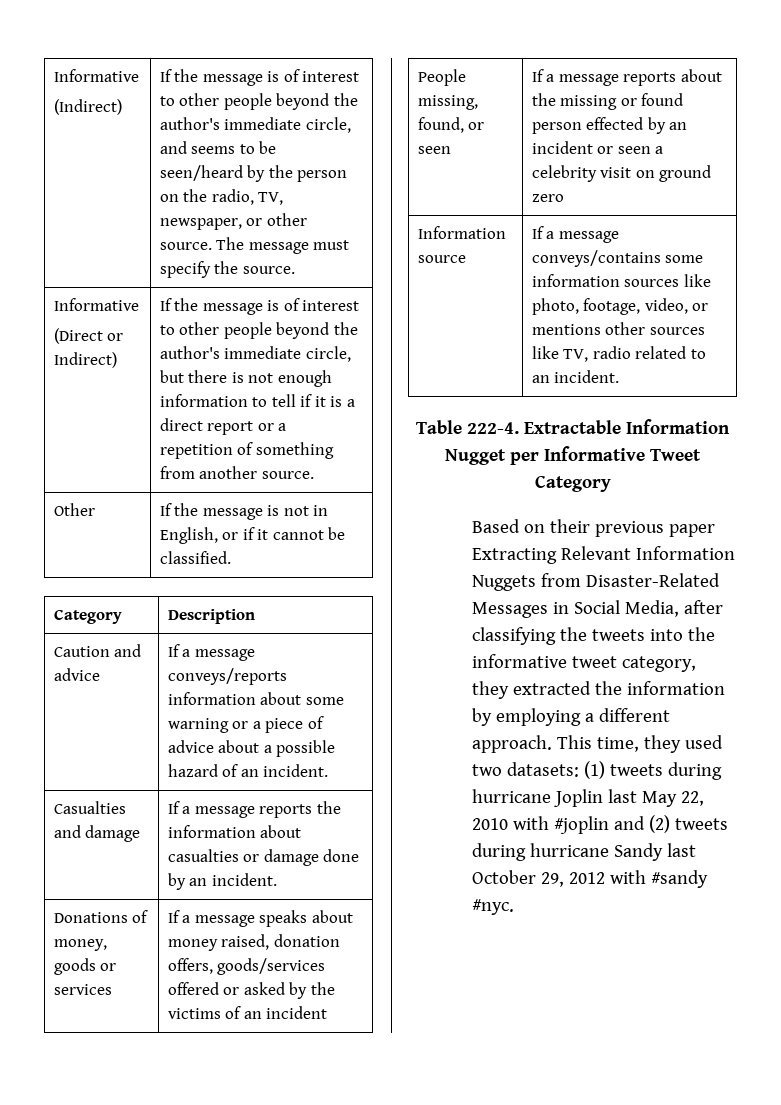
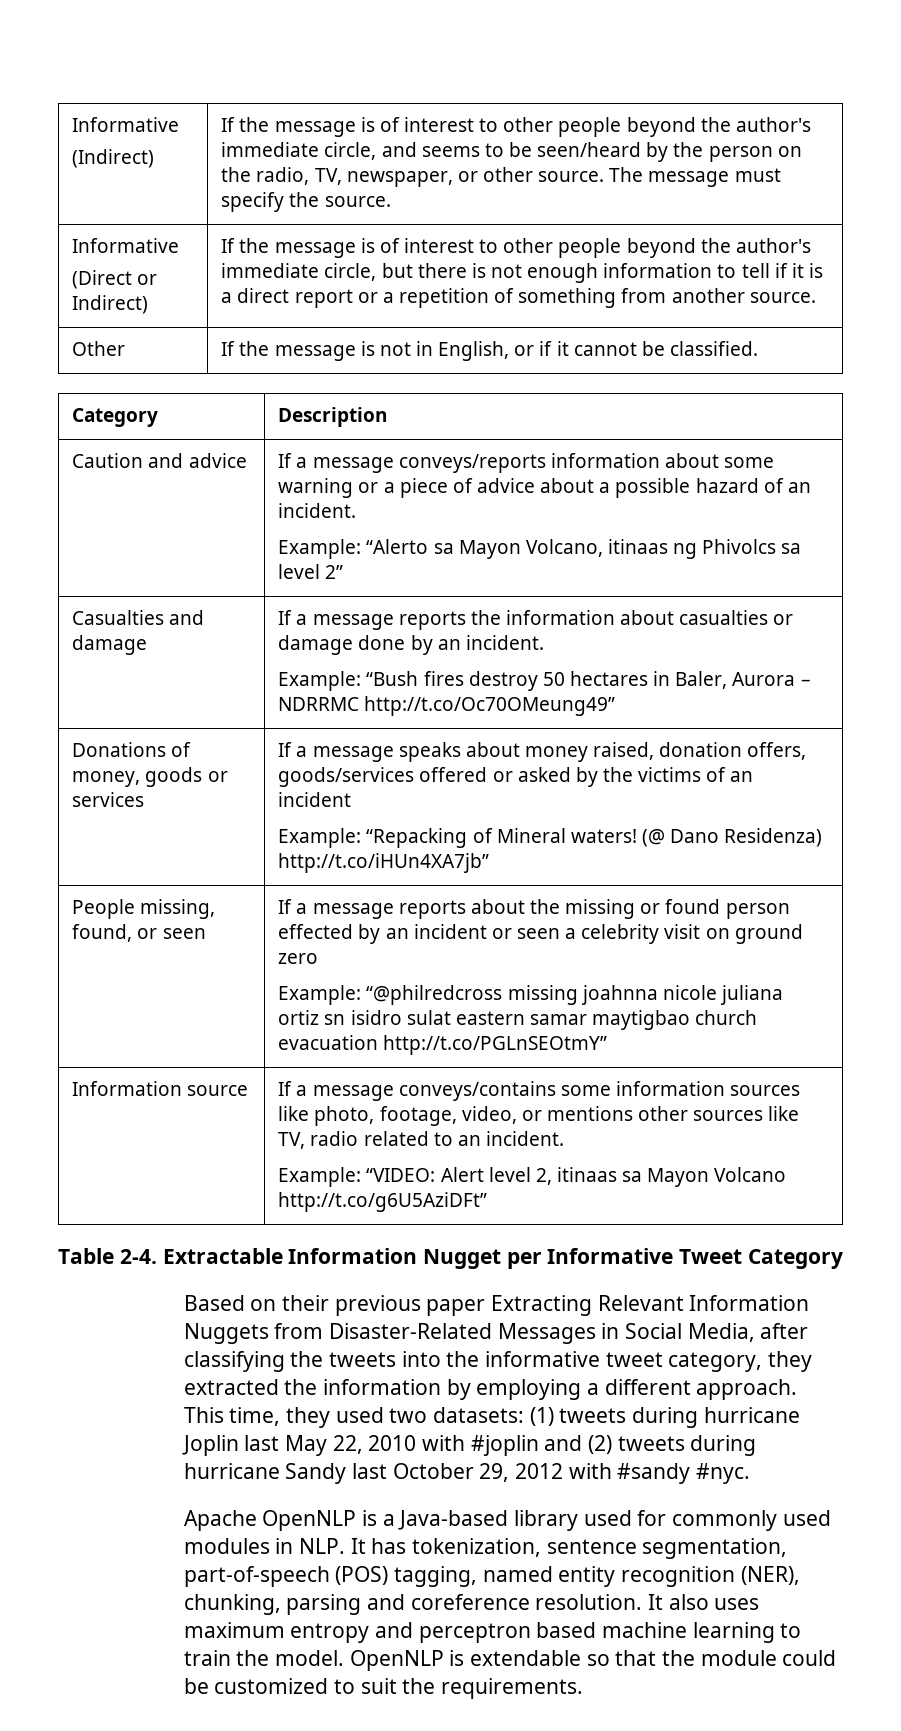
  Caution and advice | If a message conveys/reports information about some warning or a piece of advice about a possible hazard of an incident.
+ Example: “Alerto sa Mayon Volcano, itinaas ng Phivolcs sa level 2”
  Casualties and damage | If a message reports the information about casualties or damage done by an incident.
+ Example: “Bush fires destroy 50 hectares in Baler, Aurora – NDRRMC http://t.co/Oc70OMeung49”
  Donations of money, goods or services | If a message speaks about money raised, donation offers, goods/services offered or asked by the victims of an incident
+ Example: “Repacking of Mineral waters! (@ Dano Residenza) http://t.co/iHUn4XA7jb”
+ Example: “@philredcross missing joahnna nicole juliana ortiz sn isidro sulat eastern samar maytigbao church evacuation http://t.co/PGLnSEOtmY”
  Information source | If a message conveys/contains some information sources like photo, footage, video, or mentions other sources like TV, radio related to an incident.
+ Example: “VIDEO: Alert level 2, itinaas sa Mayon Volcano http://t.co/g6U5AziDFt”
- Table 222-4.
+ Table 2-4.
+ Apache OpenNLP is a Java-based library used for commonly used modules in NLP. It has tokenization, sentence segmentation, part-of-speech (POS) tagging, named entity recognition (NER), chunking, parsing and coreference resolution. It also uses maximum entropy and perceptron based machine learning to train the model. OpenNLP is extendable so that the module could be customized to suit the requirements.

